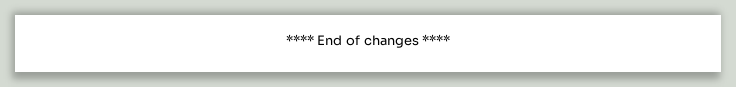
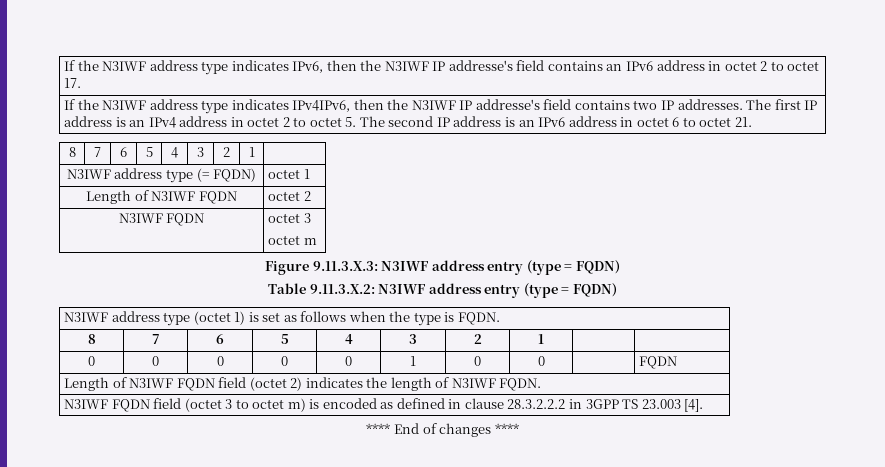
+ If the N3IWF address type indicates IPv6, then the N3IWF IP addresse's field contains an IPv6 address in octet 2 to octet 17.
+ If the N3IWF address type indicates IPv4IPv6, then the N3IWF IP addresse's field contains two IP addresses. The first IP address is an IPv4 address in octet 2 to octet 5. The second IP address is an IPv6 address in octet 6 to octet 21.
+ 8 | 7 | 6 | 5 | 4 | 3 | 2 | 1 |
+ N3IWF address type (= FQDN) | octet 1
+ Length of N3IWF FQDN | octet 2
+ N3IWF FQDN | octet 3
+ octet m
+ Figure 9.11.3.X.3: N3IWF address entry (type = FQDN)
+ Table 9.11.3.X.2: N3IWF address entry (type = FQDN)
+ N3IWF address type (octet 1) is set as follows when the type is FQDN.
+ 8 | 7 | 6 | 5 | 4 | 3 | 2 | 1 | |
+ 0 | 0 | 0 | 0 | 0 | 1 | 0 | 0 | | FQDN
+ Length of N3IWF FQDN field (octet 2) indicates the length of N3IWF FQDN.
+ N3IWF FQDN field (octet 3 to octet m) is encoded as defined in clause 28.3.2.2.2 in 3GPP TS 23.003 [4].

